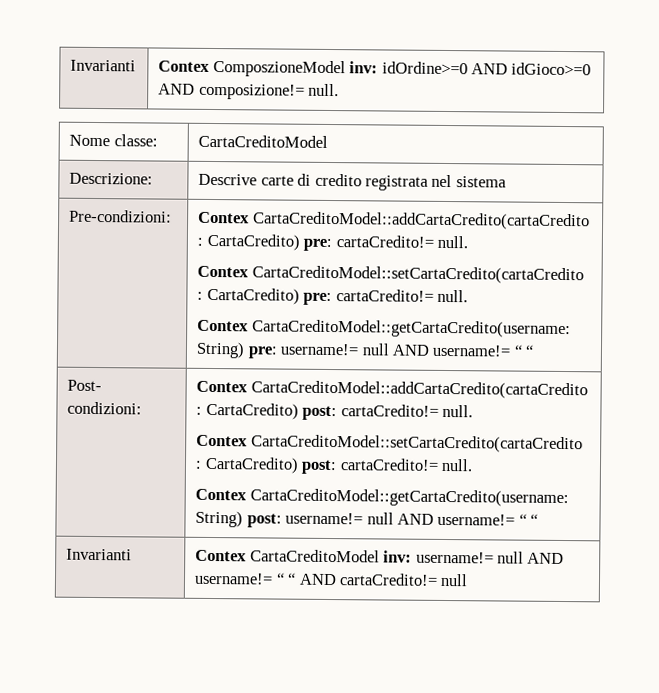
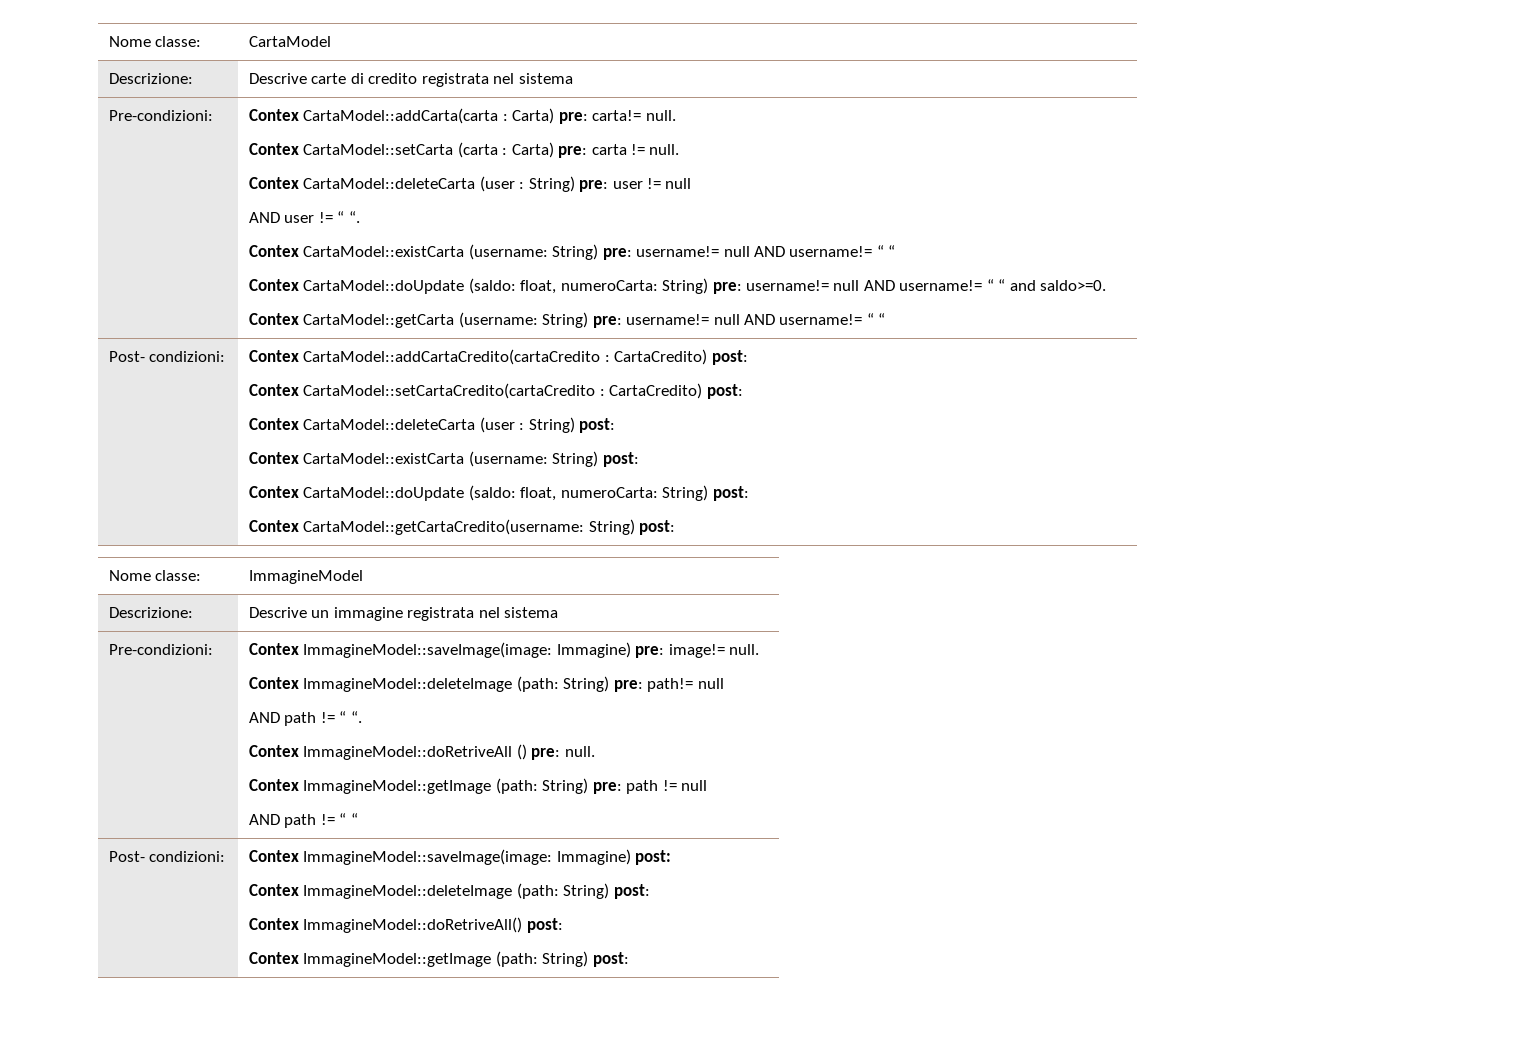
- Invarianti | Contex ComposzioneModel inv: idOrdine>=0 AND idGioco>=0 AND composizione!= null.
- Nome classe: | CartaCreditoModel
+ Nome classe: | CartaModel
- Contex CartaCreditoModel::addCartaCredito(cartaCredito : CartaCredito) pre: cartaCredito!= null.
- Contex CartaCreditoModel::setCartaCredito(cartaCredito : CartaCredito) pre: cartaCredito!= null.
- Contex CartaCreditoModel::getCartaCredito(username: String) pre: username!= null AND username!= “ “
+ Contex CartaModel::addCarta(carta : Carta) pre: carta!= null.
+ Contex CartaModel::setCarta (carta : Carta) pre: carta != null.
+ Contex CartaModel::deleteCarta (user : String) pre: user != null
+ AND user != “ “.
+ Contex CartaModel::existCarta (username: String) pre: username!= null AND username!= “ “
+ Contex CartaModel::doUpdate (saldo: float, numeroCarta: String) pre: username!= null AND username!= “ “ and saldo>=0.
+ Contex CartaModel::getCarta (username: String) pre: username!= null AND username!= “ “
- Post- condizioni: | Contex CartaCreditoModel::addCartaCredito(cartaCredito : CartaCredito) post: cartaCredito!= null.
- Contex CartaCreditoModel::setCartaCredito(cartaCredito : CartaCredito) post: cartaCredito!= null.
- Contex CartaCreditoModel::getCartaCredito(username: String) post: username!= null AND username!= “ “
- Invarianti | Contex CartaCreditoModel inv: username!= null AND username!= “ “ AND cartaCredito!= null
+ Post- condizioni: | Contex CartaModel::addCartaCredito(cartaCredito : CartaCredito) post:
+ Contex CartaModel::setCartaCredito(cartaCredito : CartaCredito) post:
+ Contex CartaModel::deleteCarta (user : String) post:
+ Contex CartaModel::existCarta (username: String) post:
+ Contex CartaModel::doUpdate (saldo: float, numeroCarta: String) post:
+ Contex CartaModel::getCartaCredito(username: String) post:
+ Nome classe: | ImmagineModel
+ Descrizione: | Descrive un immagine registrata nel sistema
+ Pre-condizioni: | Contex ImmagineModel::saveImage(image: Immagine) pre: image!= null.
+ Contex ImmagineModel::deleteImage (path: String) pre: path!= null
+ AND path != “ “.
+ Contex ImmagineModel::doRetriveAll () pre: null.
+ Contex ImmagineModel::getImage (path: String) pre: path != null
+ AND path != “ “
+ Post- condizioni: | Contex ImmagineModel::saveImage(image: Immagine) post:
+ Contex ImmagineModel::deleteImage (path: String) post:
+ Contex ImmagineModel::doRetriveAll() post:
+ Contex ImmagineModel::getImage (path: String) post:

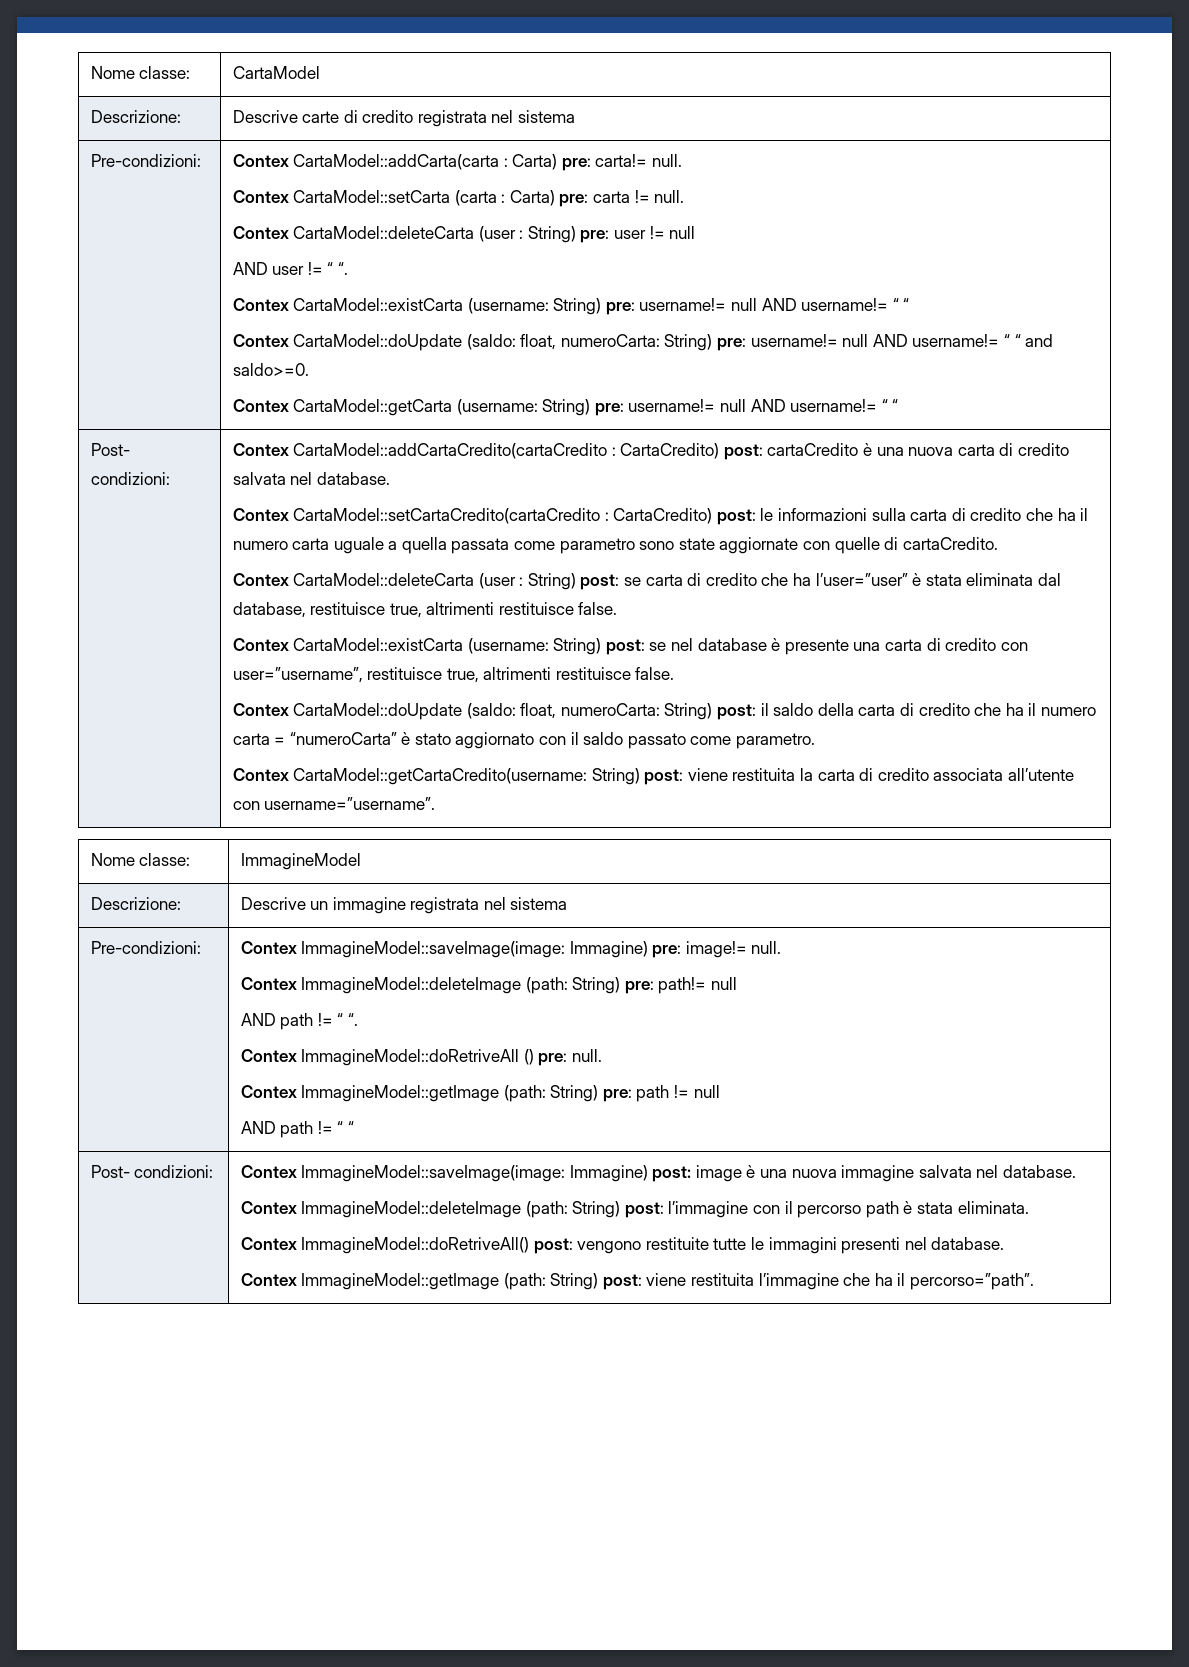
- Contex CartaModel::addCartaCredito(cartaCredito : CartaCredito) post:
+ Contex CartaModel::addCartaCredito(cartaCredito : CartaCredito) post: cartaCredito è una nuova carta di credito salvata nel database.
- Contex CartaModel::setCartaCredito(cartaCredito : CartaCredito) post:
+ Contex CartaModel::setCartaCredito(cartaCredito : CartaCredito) post: le informazioni sulla carta di credito che ha il numero carta uguale a quella passata come parametro sono state aggiornate con quelle di cartaCredito.
- Contex CartaModel::deleteCarta (user : String) post:
+ Contex CartaModel::deleteCarta (user : String) post: se carta di credito che ha l’user=”user” è stata eliminata dal database, restituisce true, altrimenti restituisce false.
- Contex CartaModel::existCarta (username: String) post:
+ Contex CartaModel::existCarta (username: String) post: se nel database è presente una carta di credito con user=”username”, restituisce true, altrimenti restituisce false.
- Contex CartaModel::doUpdate (saldo: float, numeroCarta: String) post:
- Contex CartaModel::getCartaCredito(username: String) post:
+ Contex CartaModel::doUpdate (saldo: float, numeroCarta: String) post: il saldo della carta di credito che ha il numero carta = “numeroCarta” è stato aggiornato con il saldo passato come parametro.
+ Contex CartaModel::getCartaCredito(username: String) post: viene restituita la carta di credito associata all’utente con username=”username”.
- Contex ImmagineModel::saveImage(image: Immagine) post:
+ Contex ImmagineModel::saveImage(image: Immagine) post: image è una nuova immagine salvata nel database.
- Contex ImmagineModel::deleteImage (path: String) post:
- Contex ImmagineModel::doRetriveAll() post:
+ Contex ImmagineModel::deleteImage (path: String) post: l’immagine con il percorso path è stata eliminata.
+ Contex ImmagineModel::doRetriveAll() post: vengono restituite tutte le immagini presenti nel database.
- Contex ImmagineModel::getImage (path: String) post:
+ Contex ImmagineModel::getImage (path: String) post: viene restituita l’immagine che ha il percorso=”path”.

